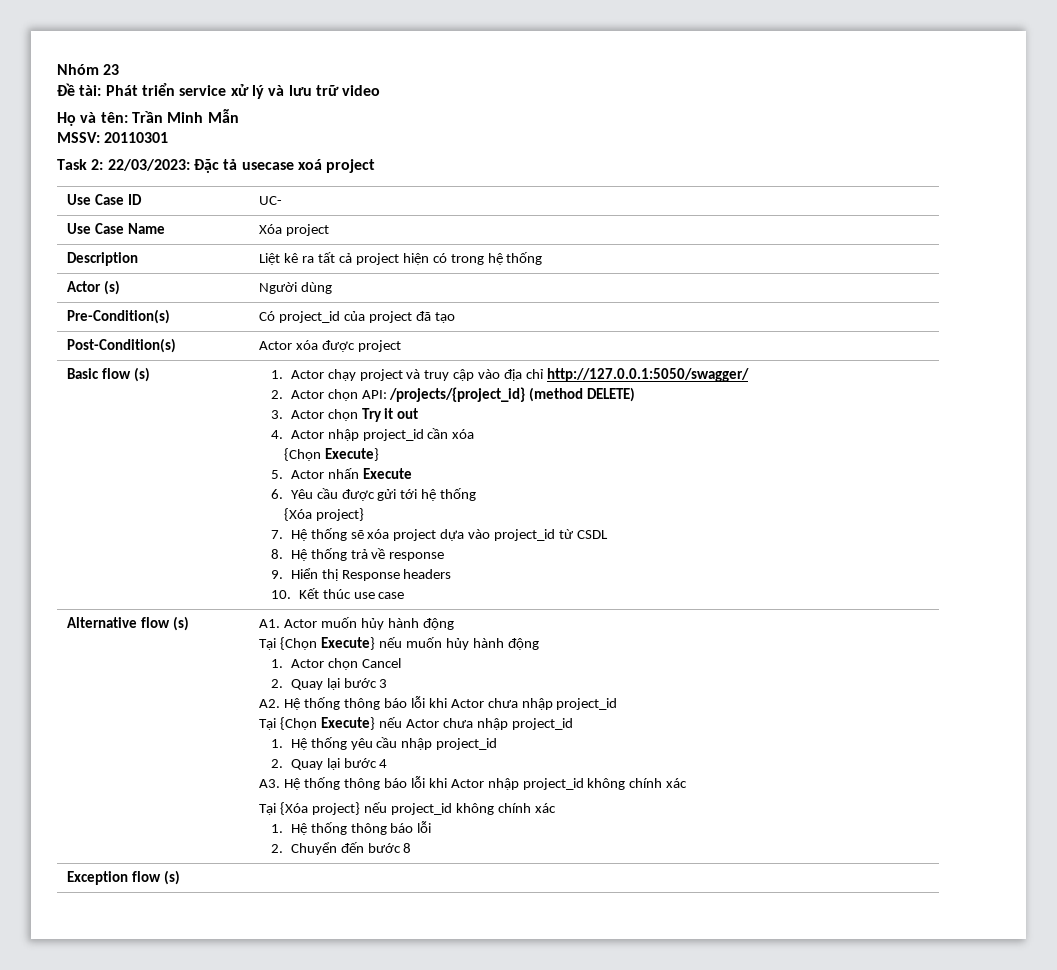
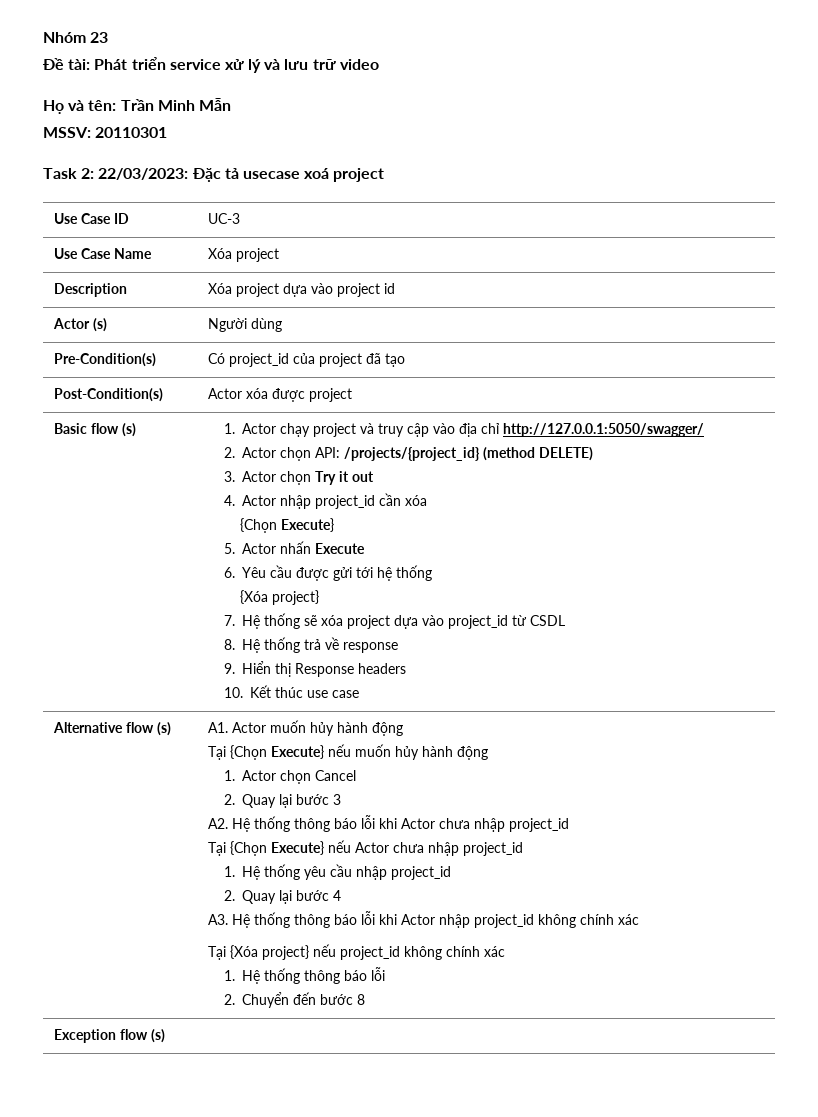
- Use Case ID | UC-
+ Use Case ID | UC-3
- Description | Liệt kê ra tất cả project hiện có trong hệ thống
+ Description | Xóa project dựa vào project id

